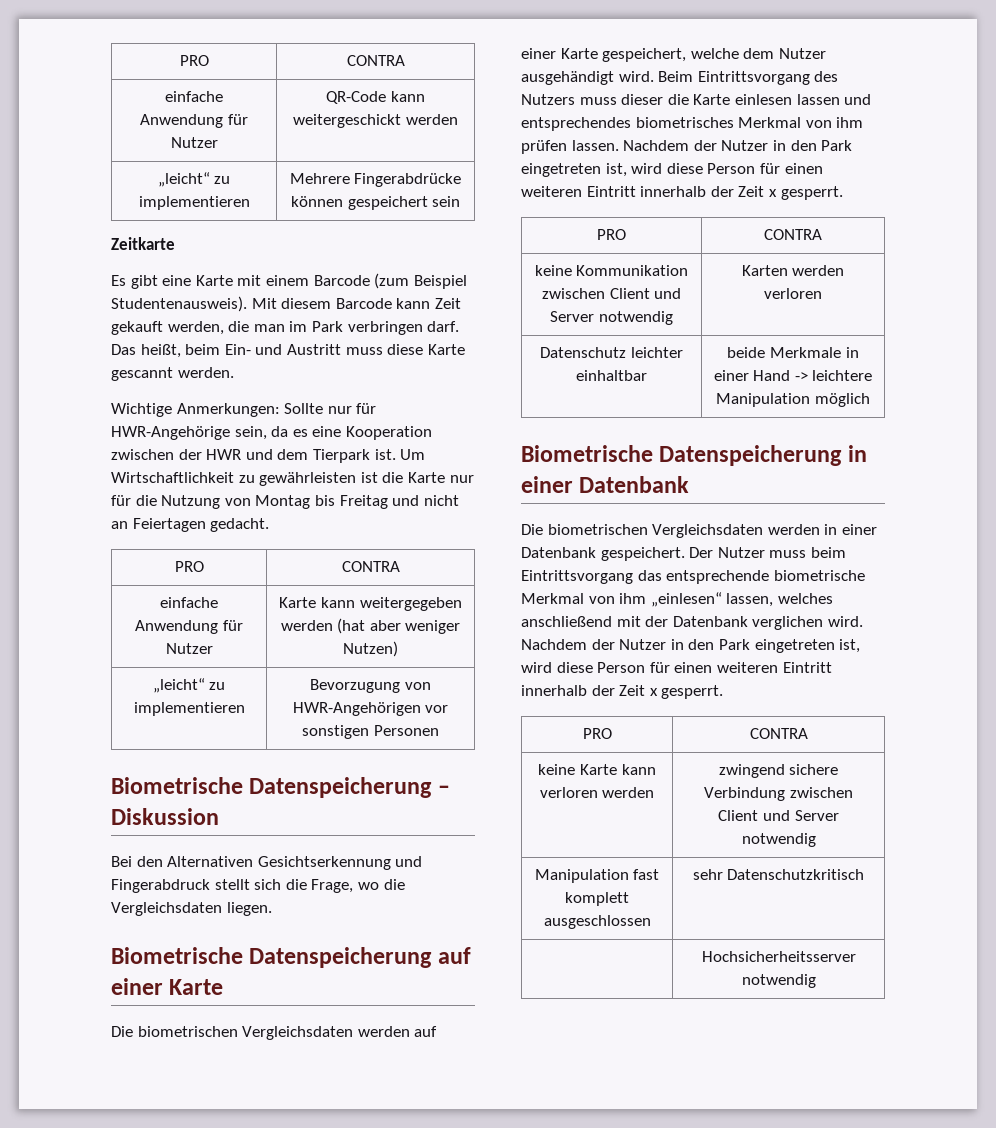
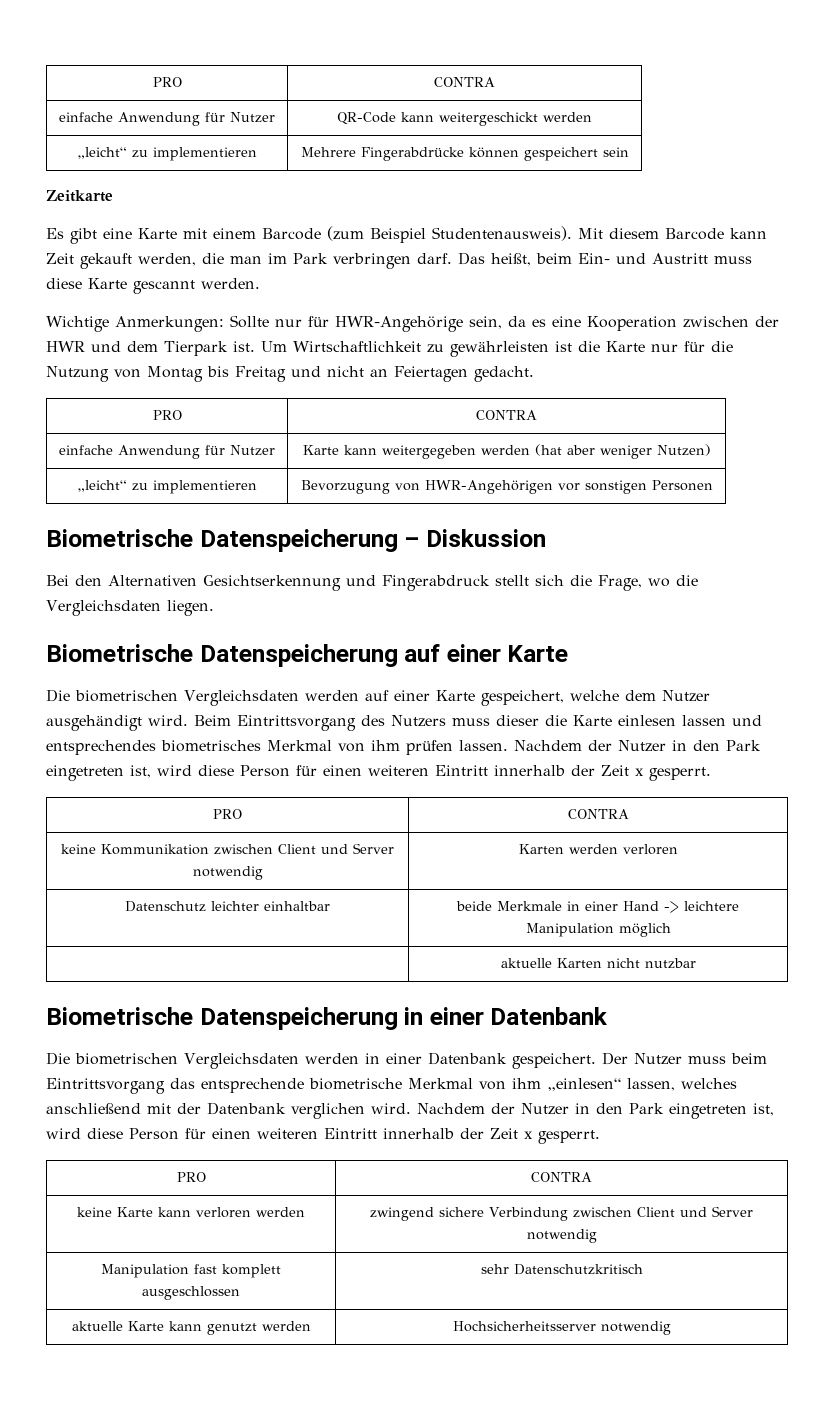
+ | aktuelle Karten nicht nutzbar
- | Hochsicherheitsserver notwendig
+ aktuelle Karte kann genutzt werden | Hochsicherheitsserver notwendig

